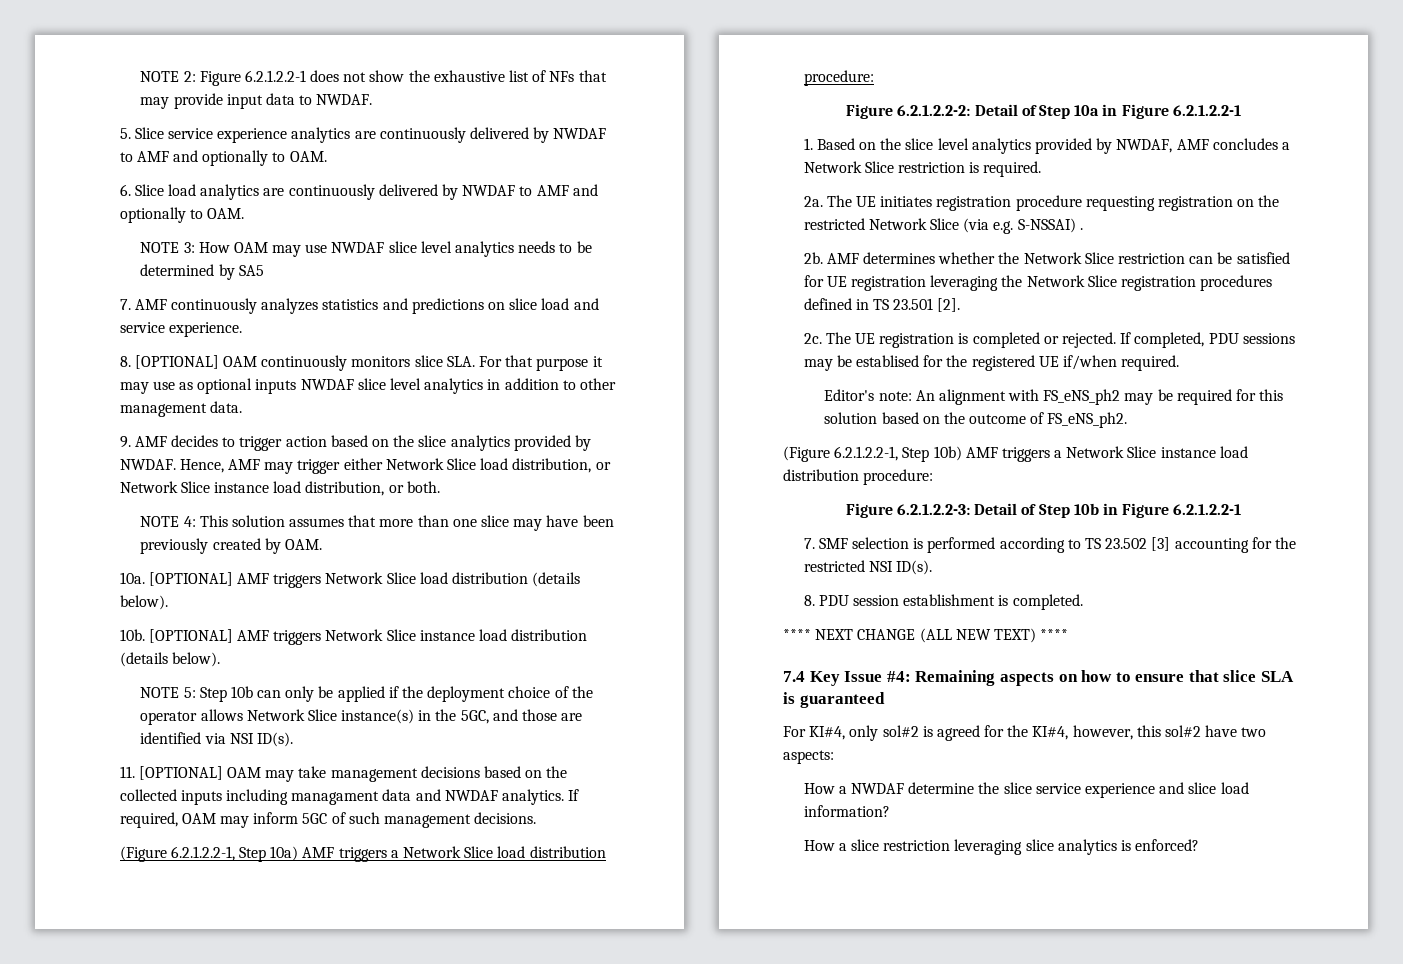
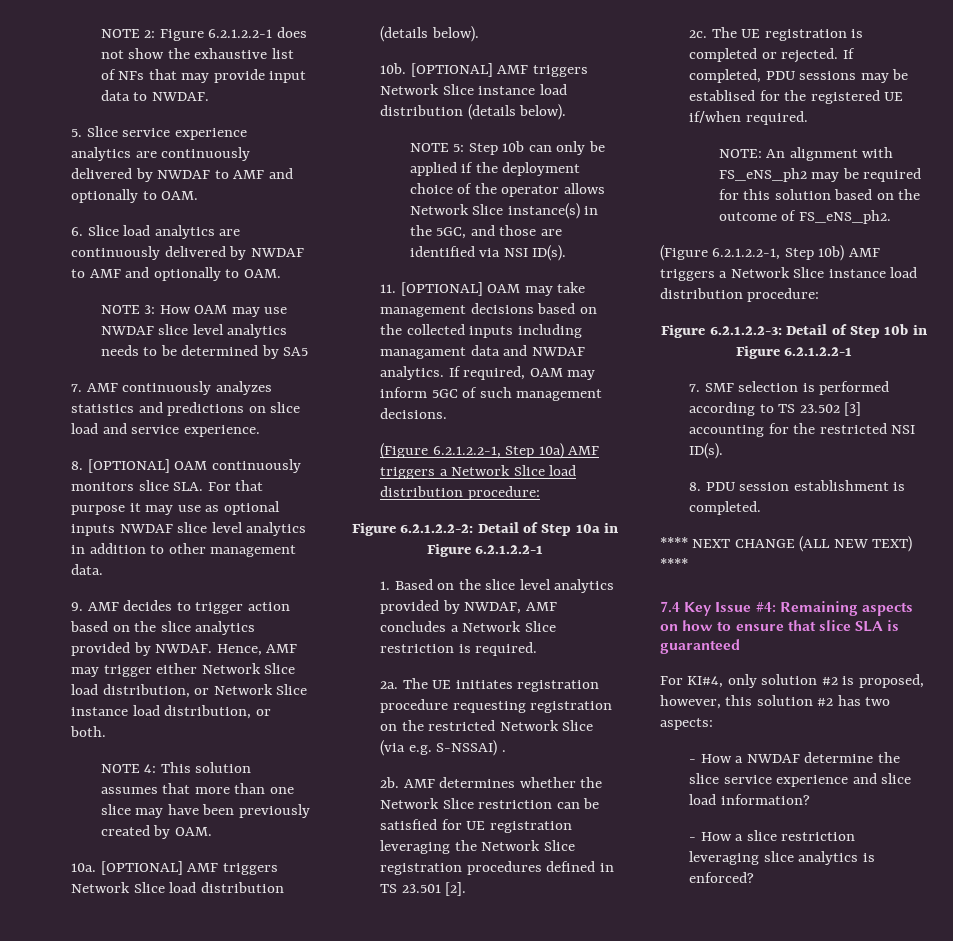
- Editor's note: An alignment with FS_eNS_ph2 may be required for this solution based on the outcome of FS_eNS_ph2.
+ NOTE: An alignment with FS_eNS_ph2 may be required for this solution based on the outcome of FS_eNS_ph2.
- For KI#4, only sol#2 is agreed for the KI#4, however, this sol#2 have two aspects:
+ For KI#4, only solution #2 is proposed, however, this solution #2 has two aspects:
- How a NWDAF determine the slice service experience and slice load information?
+ - How a NWDAF determine the slice service experience and slice load information?
- How a slice restriction leveraging slice analytics is enforced?
+ - How a slice restriction leveraging slice analytics is enforced?

